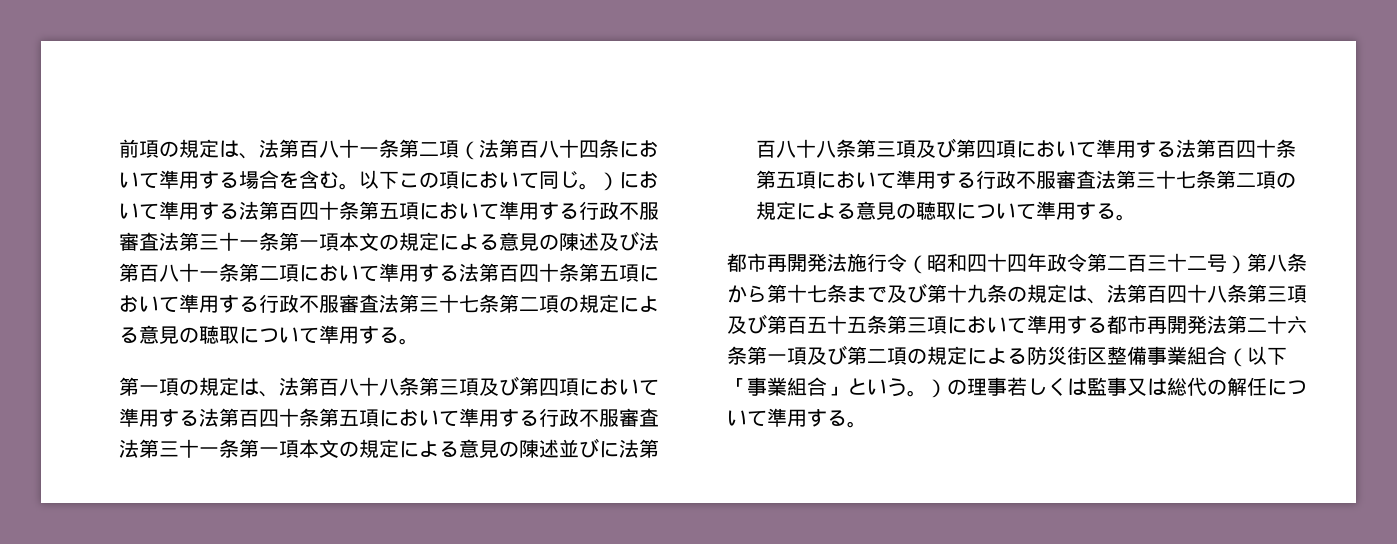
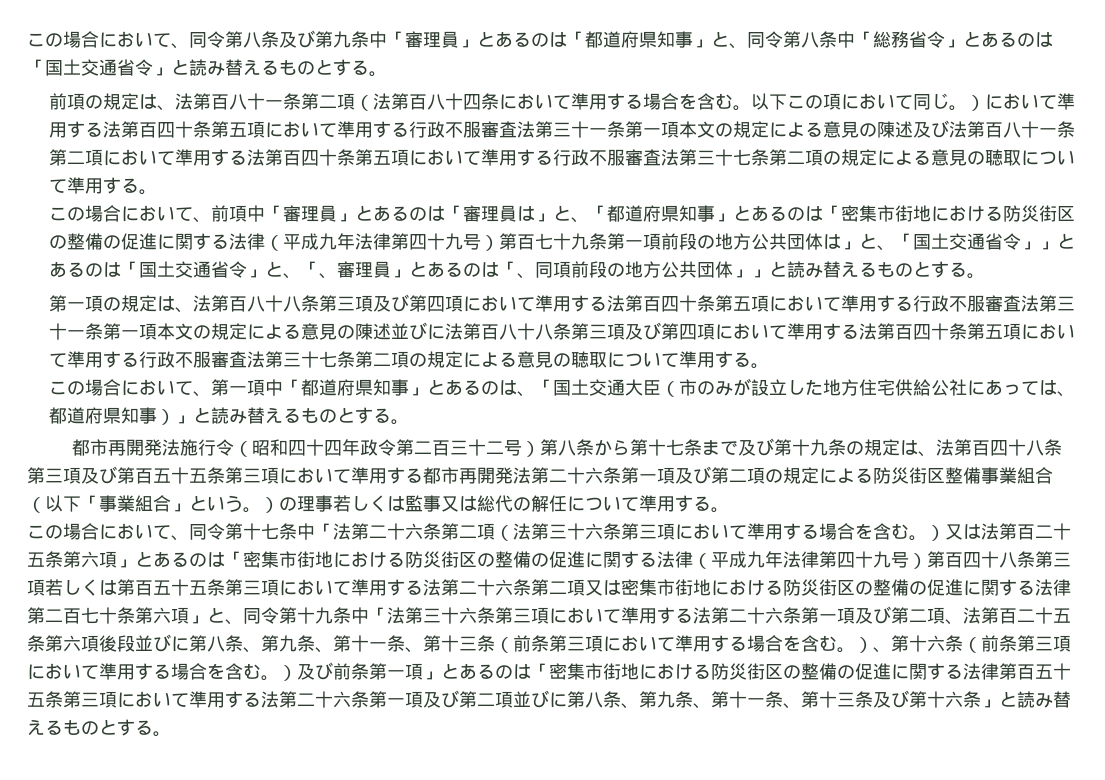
+ この場合において、同令第八条及び第九条中「審理員」とあるのは「都道府県知事」と、同令第八条中「総務省令」とあるのは「国土交通省令」と読み替えるものとする。
+ この場合において、前項中「審理員」とあるのは「審理員は」と、「都道府県知事」とあるのは「密集市街地における防災街区の整備の促進に関する法律（平成九年法律第四十九号）第百七十九条第一項前段の地方公共団体は」と、「国土交通省令」」とあるのは「国土交通省令」と、「、審理員」とあるのは「、同項前段の地方公共団体」」と読み替えるものとする。
+ この場合において、第一項中「都道府県知事」とあるのは、「国土交通大臣（市のみが設立した地方住宅供給公社にあっては、都道府県知事）」と読み替えるものとする。
+ この場合において、同令第十七条中「法第二十六条第二項（法第三十六条第三項において準用する場合を含む。）又は法第百二十五条第六項」とあるのは「密集市街地における防災街区の整備の促進に関する法律（平成九年法律第四十九号）第百四十八条第三項若しくは第百五十五条第三項において準用する法第二十六条第二項又は密集市街地における防災街区の整備の促進に関する法律第二百七十条第六項」と、同令第十九条中「法第三十六条第三項において準用する法第二十六条第一項及び第二項、法第百二十五条第六項後段並びに第八条、第九条、第十一条、第十三条（前条第三項において準用する場合を含む。）、第十六条（前条第三項において準用する場合を含む。）及び前条第一項」とあるのは「密集市街地における防災街区の整備の促進に関する法律第百五十五条第三項において準用する法第二十六条第一項及び第二項並びに第八条、第九条、第十一条、第十三条及び第十六条」と読み替えるものとする。

